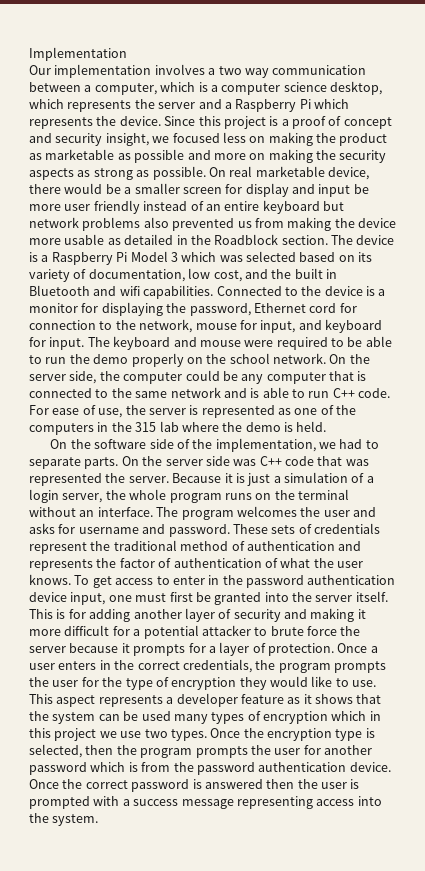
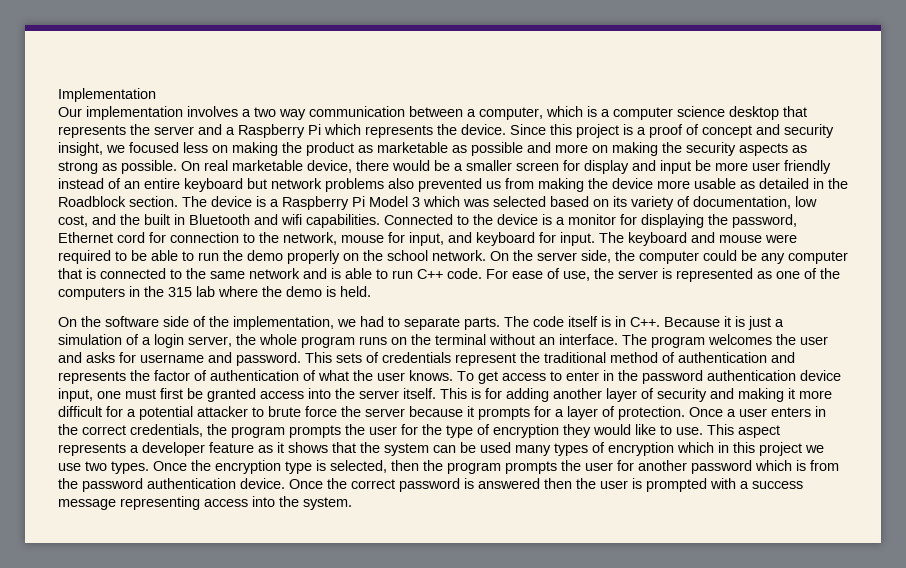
- Our implementation involves a two way communication between a computer, which is a computer science desktop, which represents the server and a Raspberry Pi which represents the device.
+ Our implementation involves a two way communication between a computer, which is a computer science desktop that represents the server and a Raspberry Pi which represents the device.
- On the server side was C++ code that was represented the server. Because it is just a simulation of a login server, the whole program runs on the terminal without an interface.
+ The code itself is in C++. Because it is just a simulation of a login server, the whole program runs on the terminal without an interface.
- These sets of credentials represent the traditional method of authentication and represents the factor of authentication of what the user knows.
+ This sets of credentials represent the traditional method of authentication and represents the factor of authentication of what the user knows.
- To get access to enter in the password authentication device input, one must first be granted into the server itself.
+ To get access to enter in the password authentication device input, one must first be granted access into the server itself.

